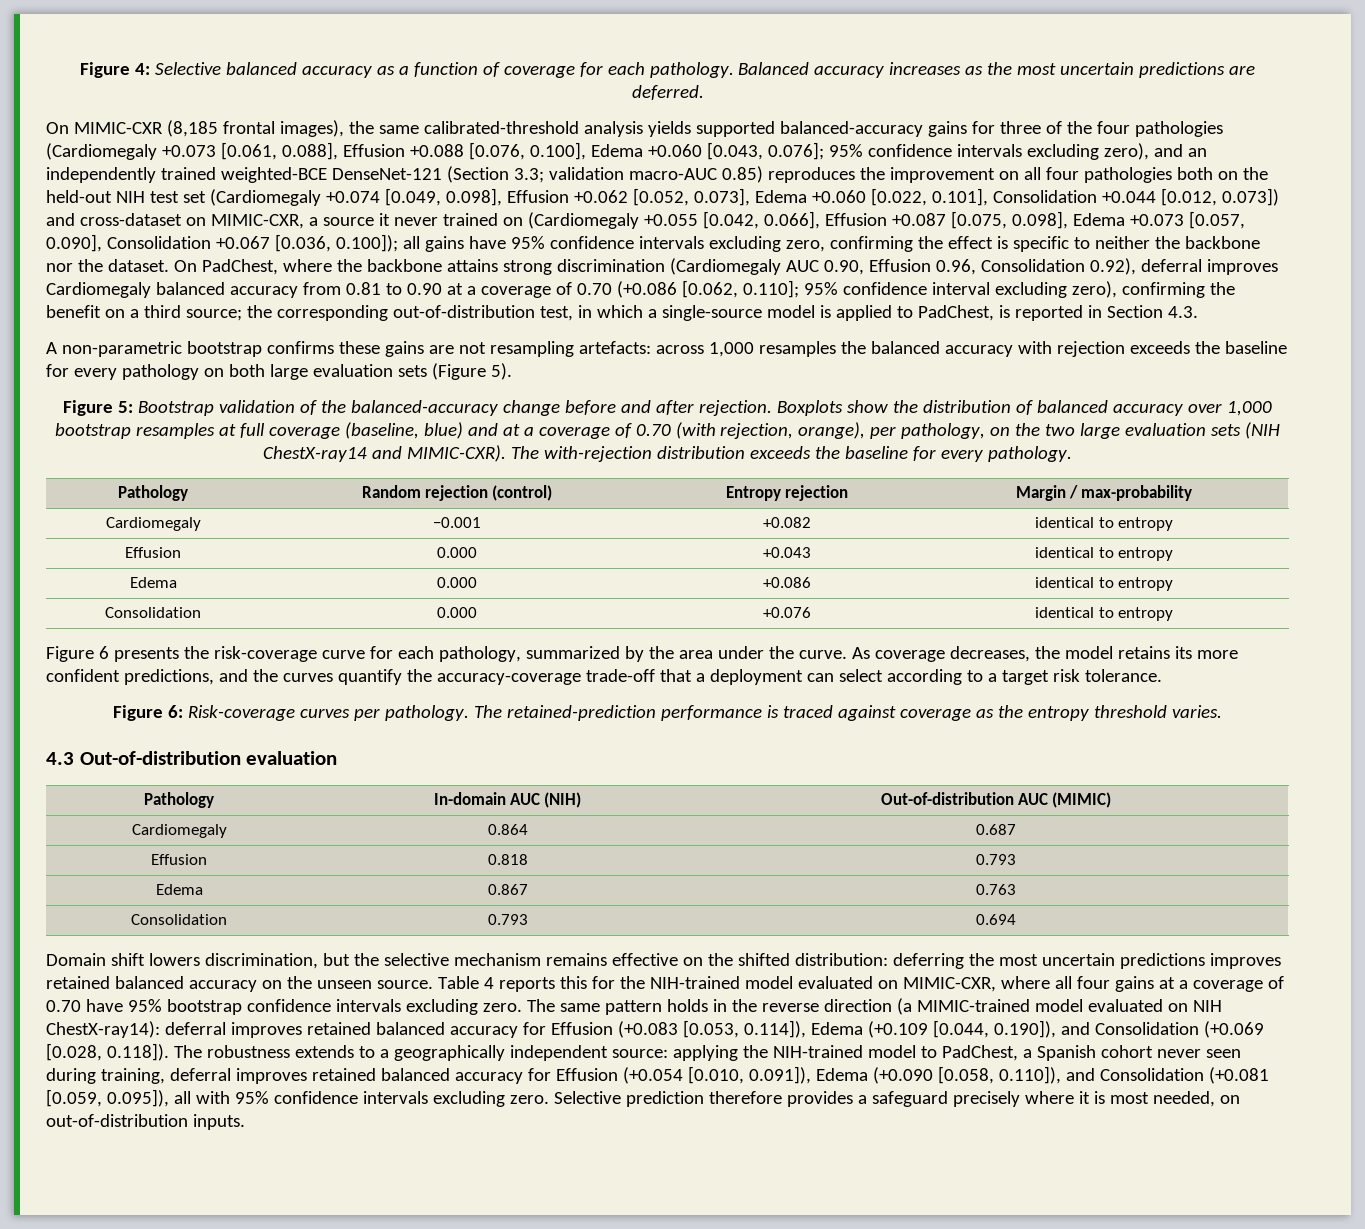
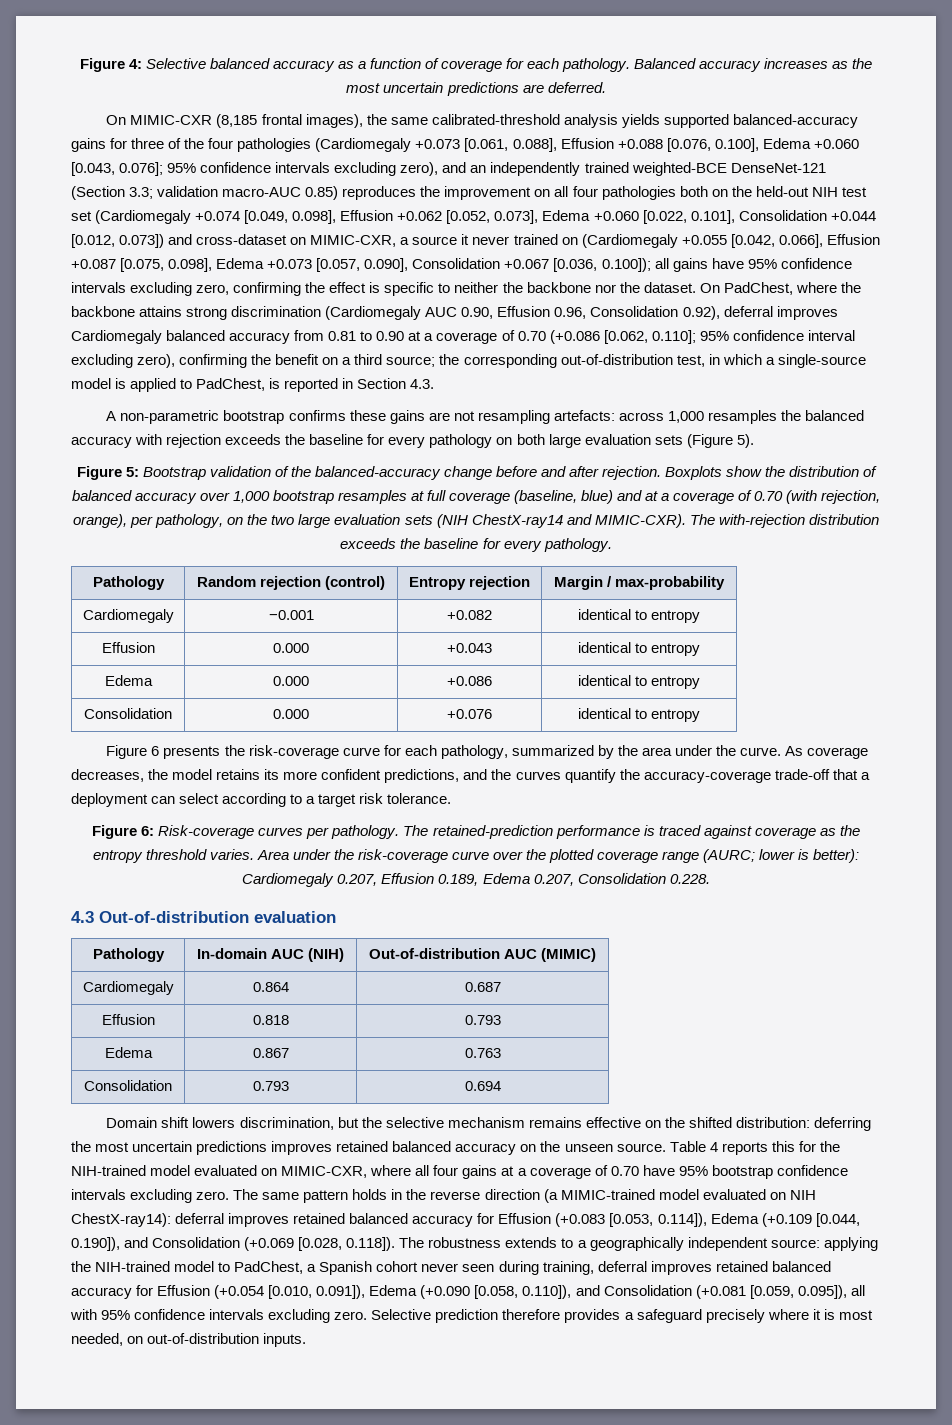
+ Area under the risk-coverage curve over the plotted coverage range (AURC; lower is better): Cardiomegaly 0.207, Effusion 0.189, Edema 0.207, Consolidation 0.228.

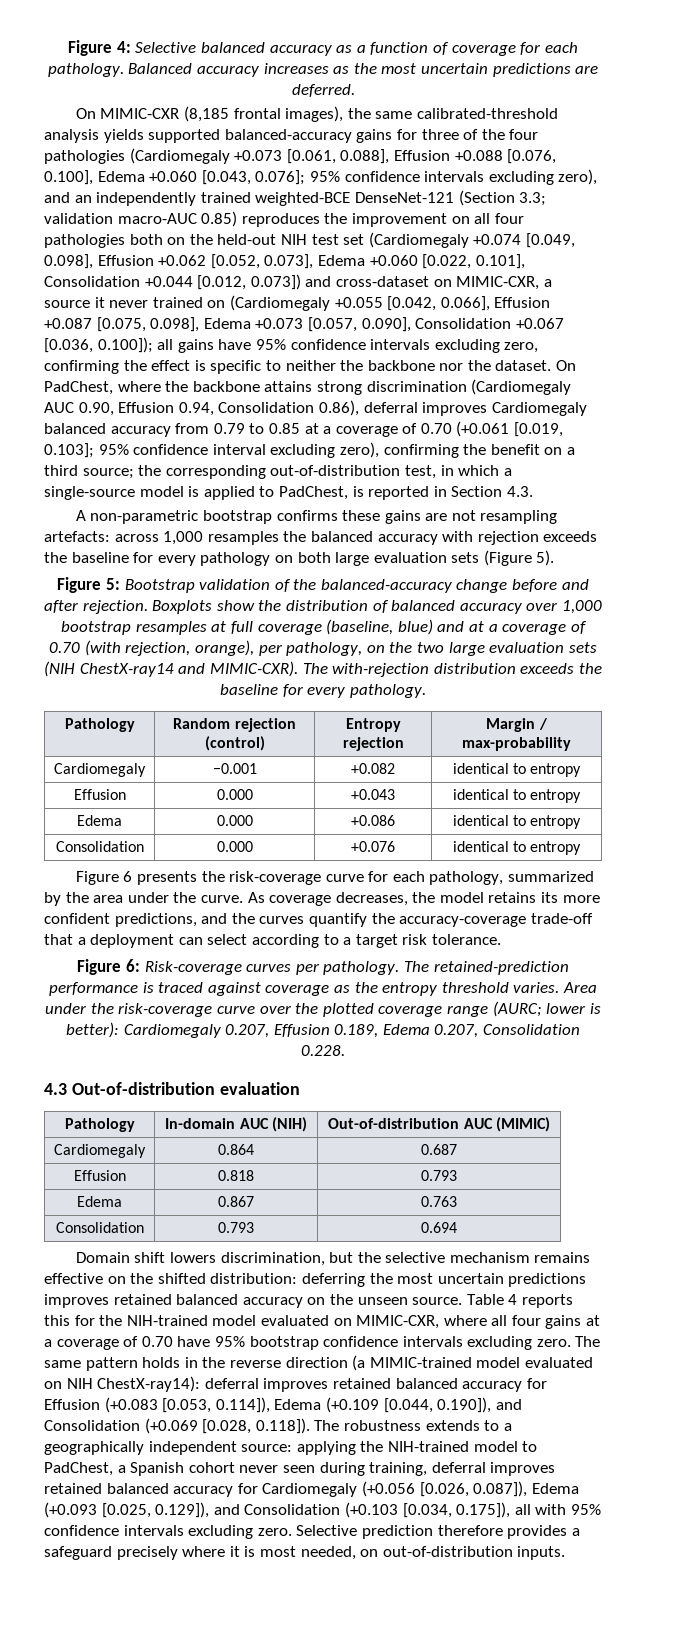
- On PadChest, where the backbone attains strong discrimination (Cardiomegaly AUC 0.90, Effusion 0.96, Consolidation 0.92), deferral improves Cardiomegaly balanced accuracy from 0.81 to 0.90 at a coverage of 0.70 (+0.086 [0.062, 0.110]; 95% confidence interval excluding zero), confirming the benefit on a third source; the corresponding out-of-distribution test, in which a single-source model is applied to PadChest, is reported in Section 4.3.
+ On PadChest, where the backbone attains strong discrimination (Cardiomegaly AUC 0.90, Effusion 0.94, Consolidation 0.86), deferral improves Cardiomegaly balanced accuracy from 0.79 to 0.85 at a coverage of 0.70 (+0.061 [0.019, 0.103]; 95% confidence interval excluding zero), confirming the benefit on a third source; the corresponding out-of-distribution test, in which a single-source model is applied to PadChest, is reported in Section 4.3.
- applying the NIH-trained model to PadChest, a Spanish cohort never seen during training, deferral improves retained balanced accuracy for Effusion (+0.054 [0.010, 0.091]), Edema (+0.090 [0.058, 0.110]), and Consolidation (+0.081 [0.059, 0.095]), all with 95% confidence intervals excluding zero.
+ applying the NIH-trained model to PadChest, a Spanish cohort never seen during training, deferral improves retained balanced accuracy for Cardiomegaly (+0.056 [0.026, 0.087]), Edema (+0.093 [0.025, 0.129]), and Consolidation (+0.103 [0.034, 0.175]), all with 95% confidence intervals excluding zero.

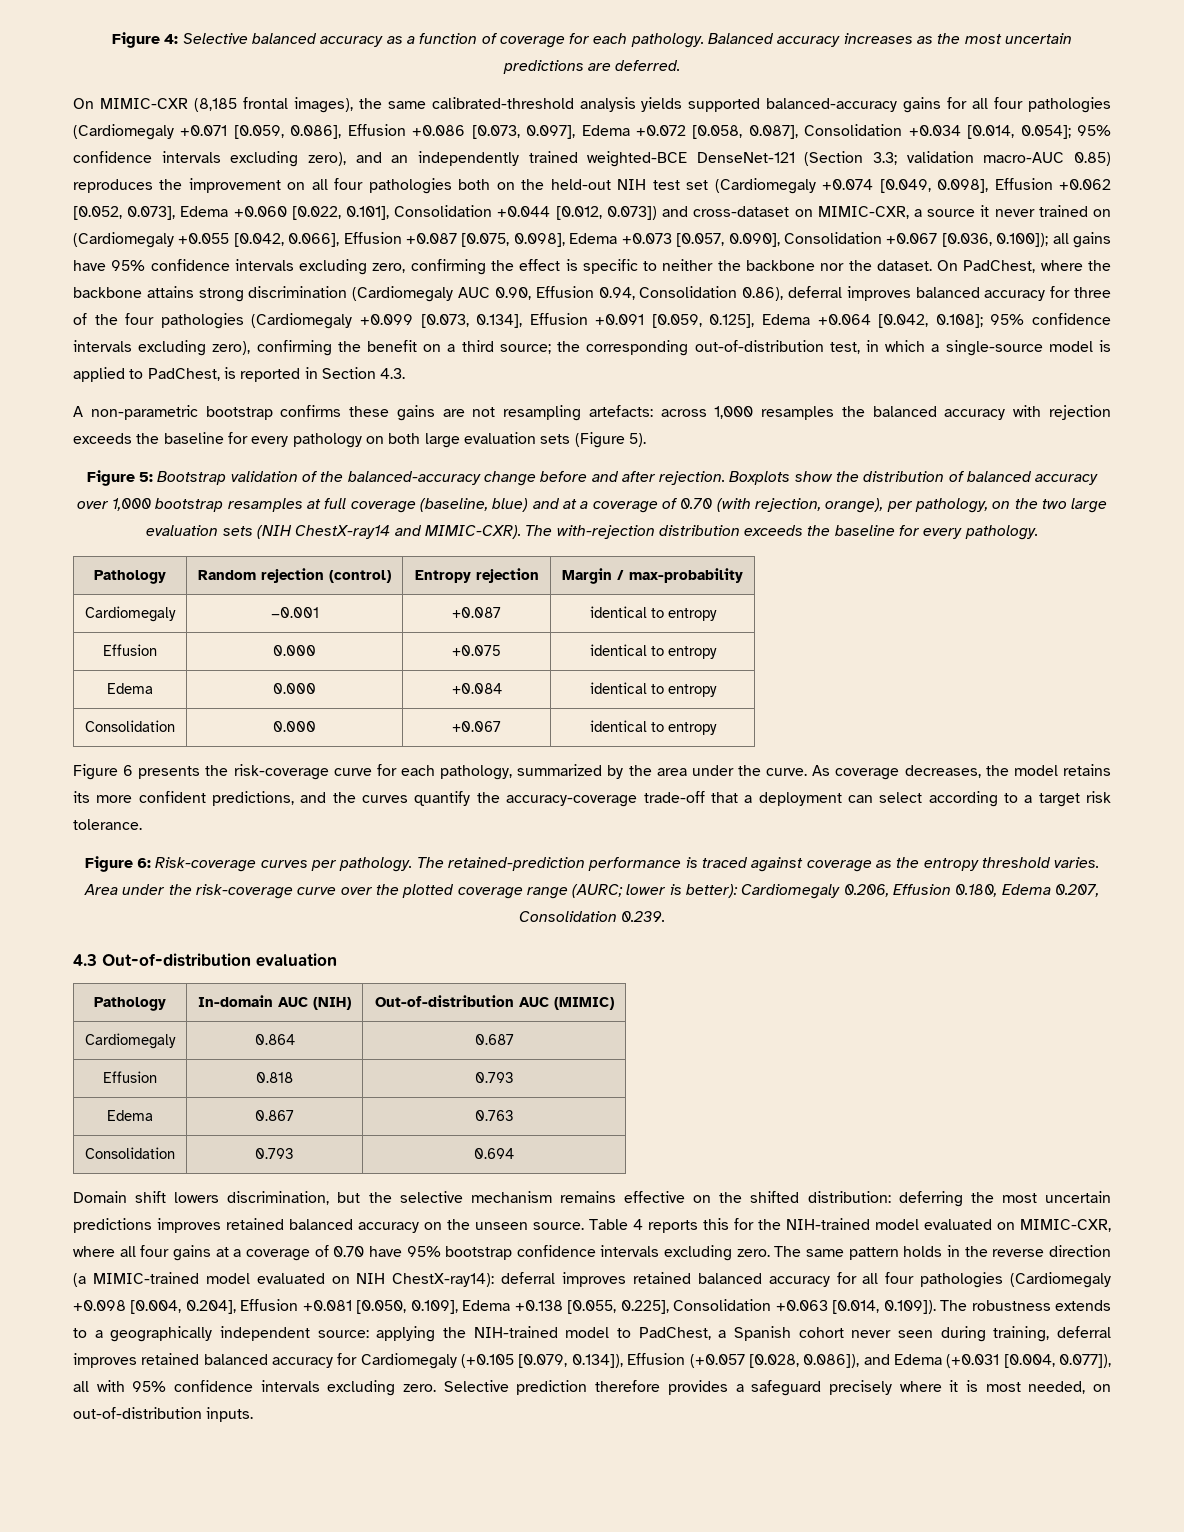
- On MIMIC-CXR (8,185 frontal images), the same calibrated-threshold analysis yields supported balanced-accuracy gains for three of the four pathologies (Cardiomegaly +0.073 [0.061, 0.088], Effusion +0.088 [0.076, 0.100], Edema +0.060 [0.043, 0.076];
+ On MIMIC-CXR (8,185 frontal images), the same calibrated-threshold analysis yields supported balanced-accuracy gains for all four pathologies (Cardiomegaly +0.071 [0.059, 0.086], Effusion +0.086 [0.073, 0.097], Edema +0.072 [0.058, 0.087], Consolidation +0.034 [0.014, 0.054];
- On PadChest, where the backbone attains strong discrimination (Cardiomegaly AUC 0.90, Effusion 0.94, Consolidation 0.86), deferral improves Cardiomegaly balanced accuracy from 0.79 to 0.85 at a coverage of 0.70 (+0.061 [0.019, 0.103]; 95% confidence interval excluding zero), confirming the benefit on a third source; the corresponding out-of-distribution test, in which a single-source model is applied to PadChest, is reported in Section 4.3.
+ On PadChest, where the backbone attains strong discrimination (Cardiomegaly AUC 0.90, Effusion 0.94, Consolidation 0.86), deferral improves balanced accuracy for three of the four pathologies (Cardiomegaly +0.099 [0.073, 0.134], Effusion +0.091 [0.059, 0.125], Edema +0.064 [0.042, 0.108]; 95% confidence intervals excluding zero), confirming the benefit on a third source; the corresponding out-of-distribution test, in which a single-source model is applied to PadChest, is reported in Section 4.3.
- Cardiomegaly | −0.001 | +0.082 | identical to entropy
+ Cardiomegaly | −0.001 | +0.087 | identical to entropy
- Effusion | 0.000 | +0.043 | identical to entropy
+ Effusion | 0.000 | +0.075 | identical to entropy
- Edema | 0.000 | +0.086 | identical to entropy
+ Edema | 0.000 | +0.084 | identical to entropy
- Consolidation | 0.000 | +0.076 | identical to entropy
+ Consolidation | 0.000 | +0.067 | identical to entropy
- Area under the risk-coverage curve over the plotted coverage range (AURC; lower is better): Cardiomegaly 0.207, Effusion 0.189, Edema 0.207, Consolidation 0.228.
+ Area under the risk-coverage curve over the plotted coverage range (AURC; lower is better): Cardiomegaly 0.206, Effusion 0.180, Edema 0.207, Consolidation 0.239.
- The same pattern holds in the reverse direction (a MIMIC-trained model evaluated on NIH ChestX-ray14): deferral improves retained balanced accuracy for Effusion (+0.083 [0.053, 0.114]), Edema (+0.109 [0.044, 0.190]), and Consolidation (+0.069 [0.028, 0.118]). The robustness extends to a geographically independent source: applying the NIH-trained model to PadChest, a Spanish cohort never seen during training, deferral improves retained balanced accuracy for Cardiomegaly (+0.056 [0.026, 0.087]), Edema (+0.093 [0.025, 0.129]), and Consolidation (+0.103 [0.034, 0.175]), all with 95% confidence intervals excluding zero.
+ The same pattern holds in the reverse direction (a MIMIC-trained model evaluated on NIH ChestX-ray14): deferral improves retained balanced accuracy for all four pathologies (Cardiomegaly +0.098 [0.004, 0.204], Effusion +0.081 [0.050, 0.109], Edema +0.138 [0.055, 0.225], Consolidation +0.063 [0.014, 0.109]). The robustness extends to a geographically independent source: applying the NIH-trained model to PadChest, a Spanish cohort never seen during training, deferral improves retained balanced accuracy for Cardiomegaly (+0.105 [0.079, 0.134]), Effusion (+0.057 [0.028, 0.086]), and Edema (+0.031 [0.004, 0.077]), all with 95% confidence intervals excluding zero.

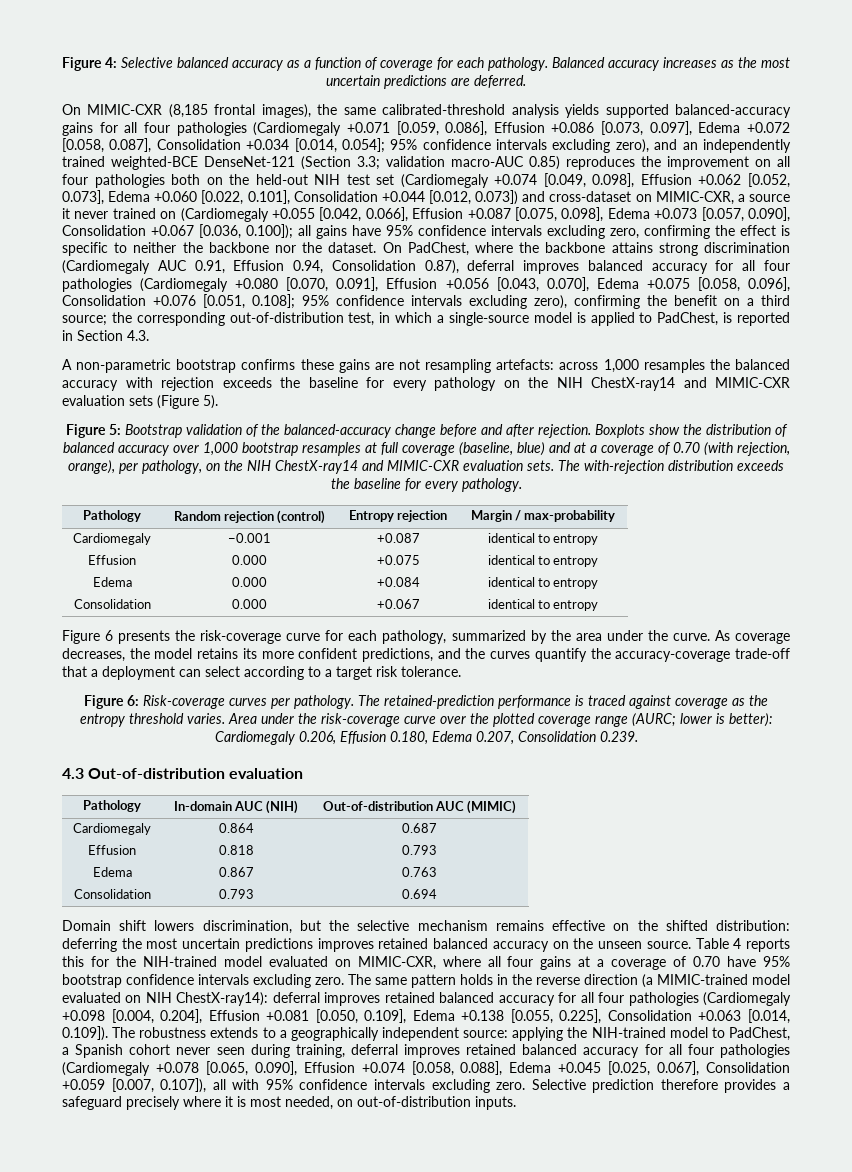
- On PadChest, where the backbone attains strong discrimination (Cardiomegaly AUC 0.90, Effusion 0.94, Consolidation 0.86), deferral improves balanced accuracy for three of the four pathologies (Cardiomegaly +0.099 [0.073, 0.134], Effusion +0.091 [0.059, 0.125], Edema +0.064 [0.042, 0.108]; 95% confidence intervals excluding zero), confirming the benefit on a third source; the corresponding out-of-distribution test, in which a single-source model is applied to PadChest, is reported in Section 4.3.
+ On PadChest, where the backbone attains strong discrimination (Cardiomegaly AUC 0.91, Effusion 0.94, Consolidation 0.87), deferral improves balanced accuracy for all four pathologies (Cardiomegaly +0.080 [0.070, 0.091], Effusion +0.056 [0.043, 0.070], Edema +0.075 [0.058, 0.096], Consolidation +0.076 [0.051, 0.108]; 95% confidence intervals excluding zero), confirming the benefit on a third source; the corresponding out-of-distribution test, in which a single-source model is applied to PadChest, is reported in Section 4.3.
- A non-parametric bootstrap confirms these gains are not resampling artefacts: across 1,000 resamples the balanced accuracy with rejection exceeds the baseline for every pathology on both large evaluation sets (Figure 5).
+ A non-parametric bootstrap confirms these gains are not resampling artefacts: across 1,000 resamples the balanced accuracy with rejection exceeds the baseline for every pathology on the NIH ChestX-ray14 and MIMIC-CXR evaluation sets (Figure 5).
- Boxplots show the distribution of balanced accuracy over 1,000 bootstrap resamples at full coverage (baseline, blue) and at a coverage of 0.70 (with rejection, orange), per pathology, on the two large evaluation sets (NIH ChestX-ray14 and MIMIC-CXR).
+ Boxplots show the distribution of balanced accuracy over 1,000 bootstrap resamples at full coverage (baseline, blue) and at a coverage of 0.70 (with rejection, orange), per pathology, on the NIH ChestX-ray14 and MIMIC-CXR evaluation sets.
- applying the NIH-trained model to PadChest, a Spanish cohort never seen during training, deferral improves retained balanced accuracy for Cardiomegaly (+0.105 [0.079, 0.134]), Effusion (+0.057 [0.028, 0.086]), and Edema (+0.031 [0.004, 0.077]), all with 95% confidence intervals excluding zero.
+ applying the NIH-trained model to PadChest, a Spanish cohort never seen during training, deferral improves retained balanced accuracy for all four pathologies (Cardiomegaly +0.078 [0.065, 0.090], Effusion +0.074 [0.058, 0.088], Edema +0.045 [0.025, 0.067], Consolidation +0.059 [0.007, 0.107]), all with 95% confidence intervals excluding zero.

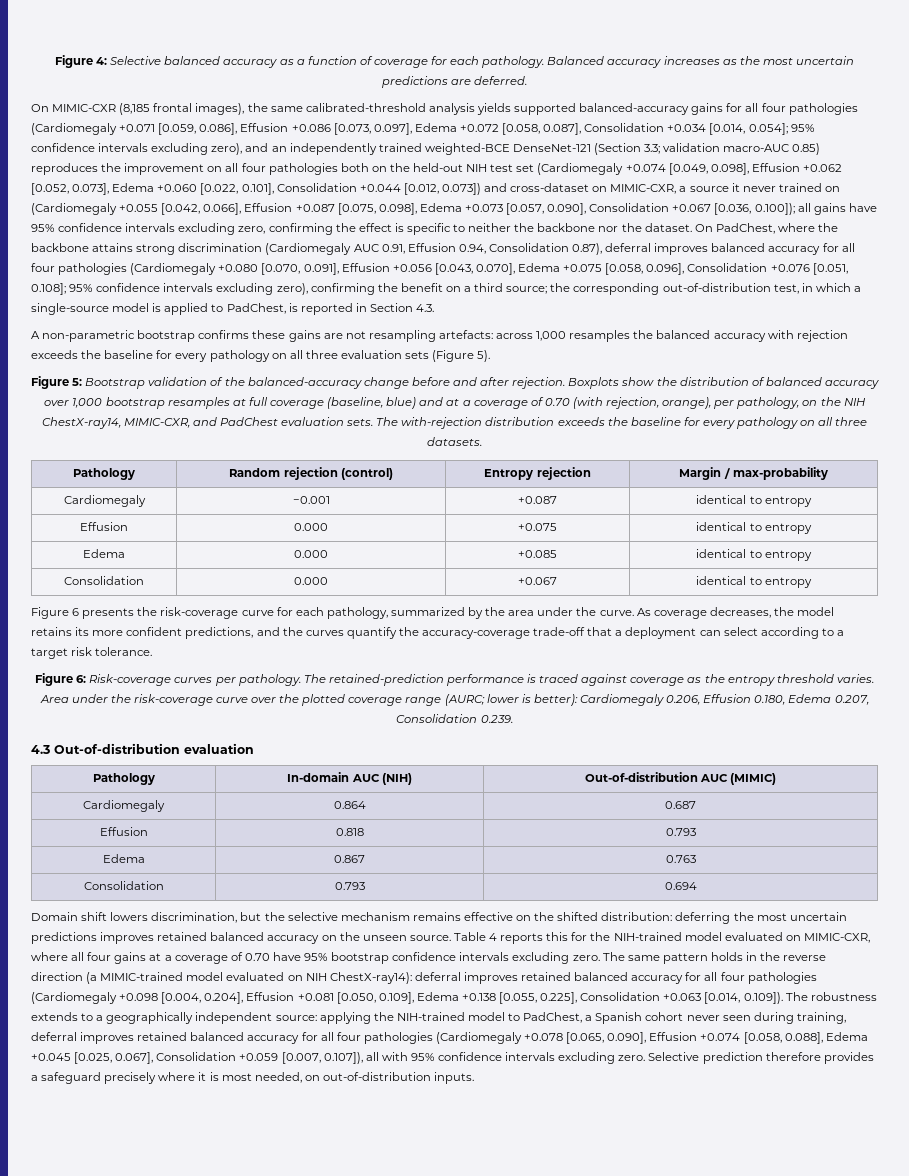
- A non-parametric bootstrap confirms these gains are not resampling artefacts: across 1,000 resamples the balanced accuracy with rejection exceeds the baseline for every pathology on the NIH ChestX-ray14 and MIMIC-CXR evaluation sets (Figure 5).
+ A non-parametric bootstrap confirms these gains are not resampling artefacts: across 1,000 resamples the balanced accuracy with rejection exceeds the baseline for every pathology on all three evaluation sets (Figure 5).
- Boxplots show the distribution of balanced accuracy over 1,000 bootstrap resamples at full coverage (baseline, blue) and at a coverage of 0.70 (with rejection, orange), per pathology, on the NIH ChestX-ray14 and MIMIC-CXR evaluation sets.
+ Boxplots show the distribution of balanced accuracy over 1,000 bootstrap resamples at full coverage (baseline, blue) and at a coverage of 0.70 (with rejection, orange), per pathology, on the NIH ChestX-ray14, MIMIC-CXR, and PadChest evaluation sets.
- The with-rejection distribution exceeds the baseline for every pathology.
+ The with-rejection distribution exceeds the baseline for every pathology on all three datasets.
- Edema | 0.000 | +0.084 | identical to entropy
+ Edema | 0.000 | +0.085 | identical to entropy

